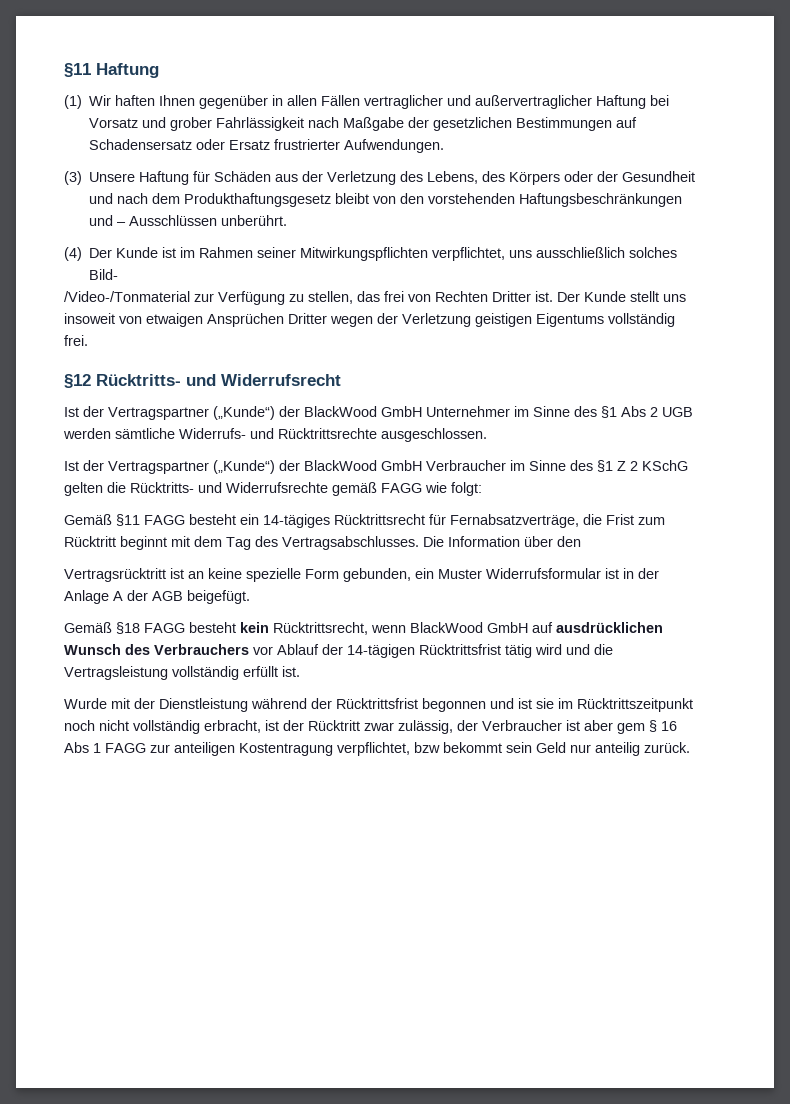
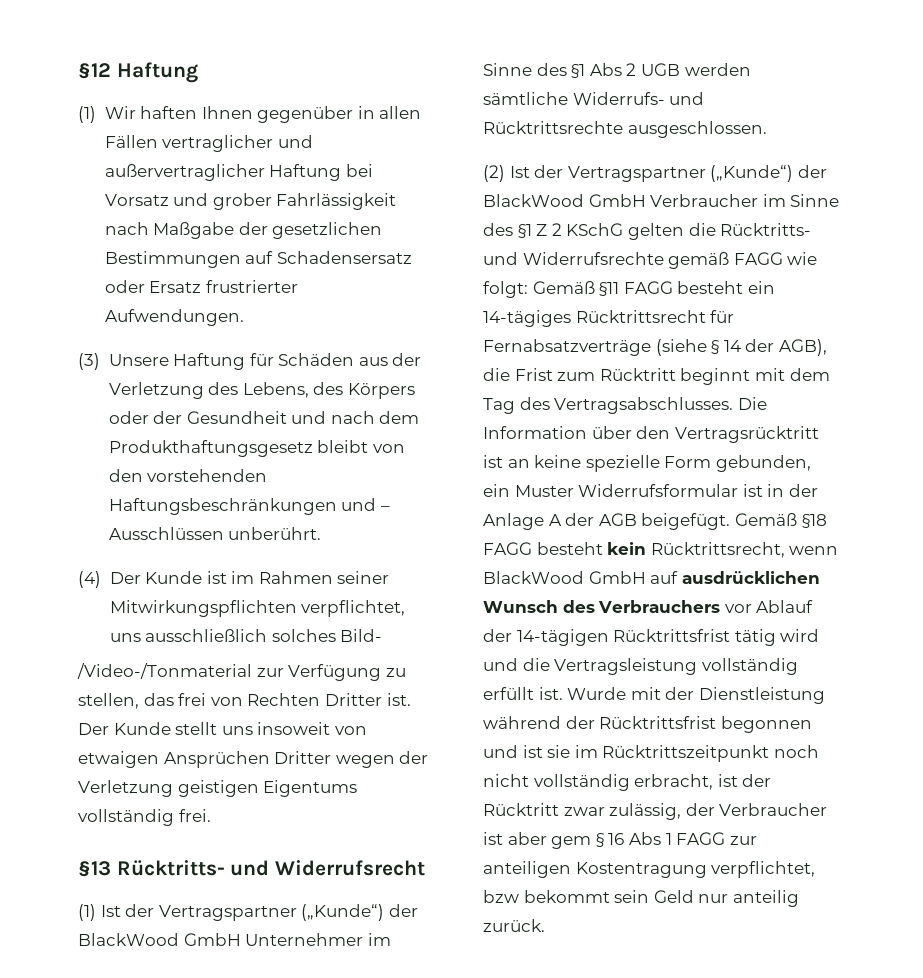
- §11 Haftung
+ §12 Haftung
- §12 Rücktritts- und Widerrufsrecht
+ §13 Rücktritts- und Widerrufsrecht
- Ist der Vertragspartner („Kunde“) der BlackWood GmbH Unternehmer im Sinne des §1 Abs 2 UGB werden sämtliche Widerrufs- und Rücktrittsrechte ausgeschlossen.
+ (1) Ist der Vertragspartner („Kunde“) der BlackWood GmbH Unternehmer im Sinne des §1 Abs 2 UGB werden sämtliche Widerrufs- und Rücktrittsrechte ausgeschlossen.
- Ist der Vertragspartner („Kunde“) der BlackWood GmbH Verbraucher im Sinne des §1 Z 2 KSchG gelten die Rücktritts- und Widerrufsrechte gemäß FAGG wie folgt:
- Gemäß §11 FAGG besteht ein 14-tägiges Rücktrittsrecht für Fernabsatzverträge, die Frist zum Rücktritt beginnt mit dem Tag des Vertragsabschlusses.
+ (2) Ist der Vertragspartner („Kunde“) der BlackWood GmbH Verbraucher im Sinne des §1 Z 2 KSchG gelten die Rücktritts- und Widerrufsrechte gemäß FAGG wie folgt: Gemäß §11 FAGG besteht ein 14-tägiges Rücktrittsrecht für Fernabsatzverträge (siehe § 14 der AGB), die Frist zum Rücktritt beginnt mit dem Tag des Vertragsabschlusses.
- Die Information über den
- Vertragsrücktritt ist an keine spezielle Form gebunden, ein Muster Widerrufsformular ist in der Anlage A der AGB beigefügt.
- Gemäß §18 FAGG besteht kein Rücktrittsrecht, wenn BlackWood GmbH auf ausdrücklichen Wunsch des Verbrauchers vor Ablauf der 14-tägigen Rücktrittsfrist tätig wird und die Vertragsleistung vollständig erfüllt ist.
- Wurde mit der Dienstleistung während der Rücktrittsfrist begonnen und ist sie im Rücktrittszeitpunkt noch nicht vollständig erbracht, ist der Rücktritt zwar zulässig, der Verbraucher ist aber gem § 16 Abs 1 FAGG zur anteiligen Kostentragung verpflichtet, bzw bekommt sein Geld nur anteilig zurück.
+ Die Information über den Vertragsrücktritt ist an keine spezielle Form gebunden, ein Muster Widerrufsformular ist in der Anlage A der AGB beigefügt. Gemäß §18 FAGG besteht kein Rücktrittsrecht, wenn BlackWood GmbH auf ausdrücklichen Wunsch des Verbrauchers vor Ablauf der 14-tägigen Rücktrittsfrist tätig wird und die Vertragsleistung vollständig erfüllt ist. Wurde mit der Dienstleistung während der Rücktrittsfrist begonnen und ist sie im Rücktrittszeitpunkt noch nicht vollständig erbracht, ist der Rücktritt zwar zulässig, der Verbraucher ist aber gem § 16 Abs 1 FAGG zur anteiligen Kostentragung verpflichtet, bzw bekommt sein Geld nur anteilig zurück.

